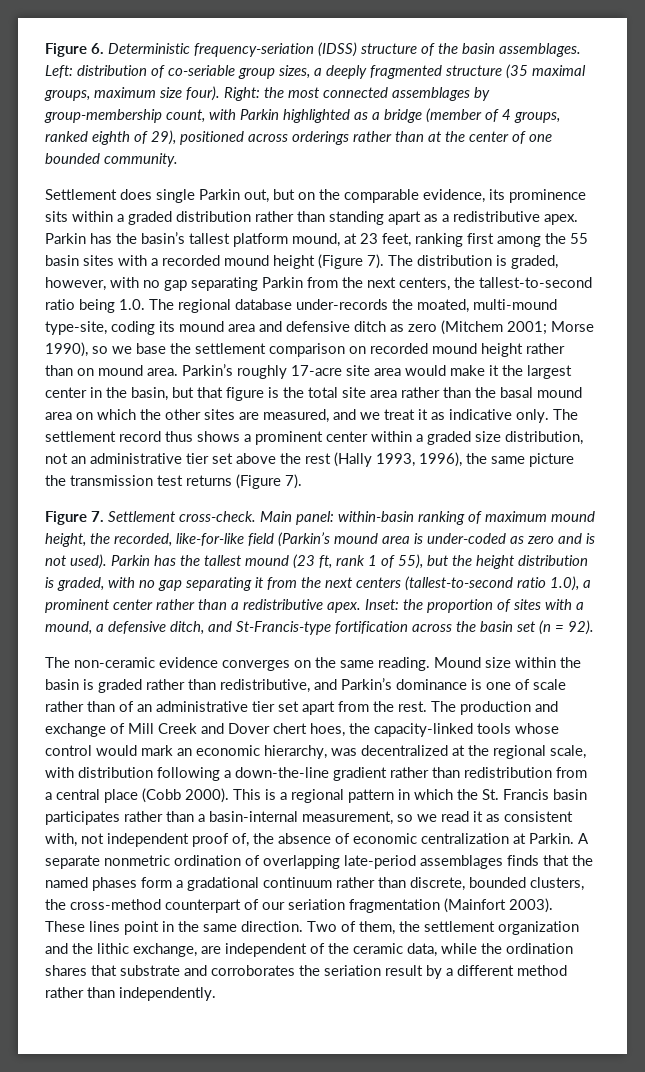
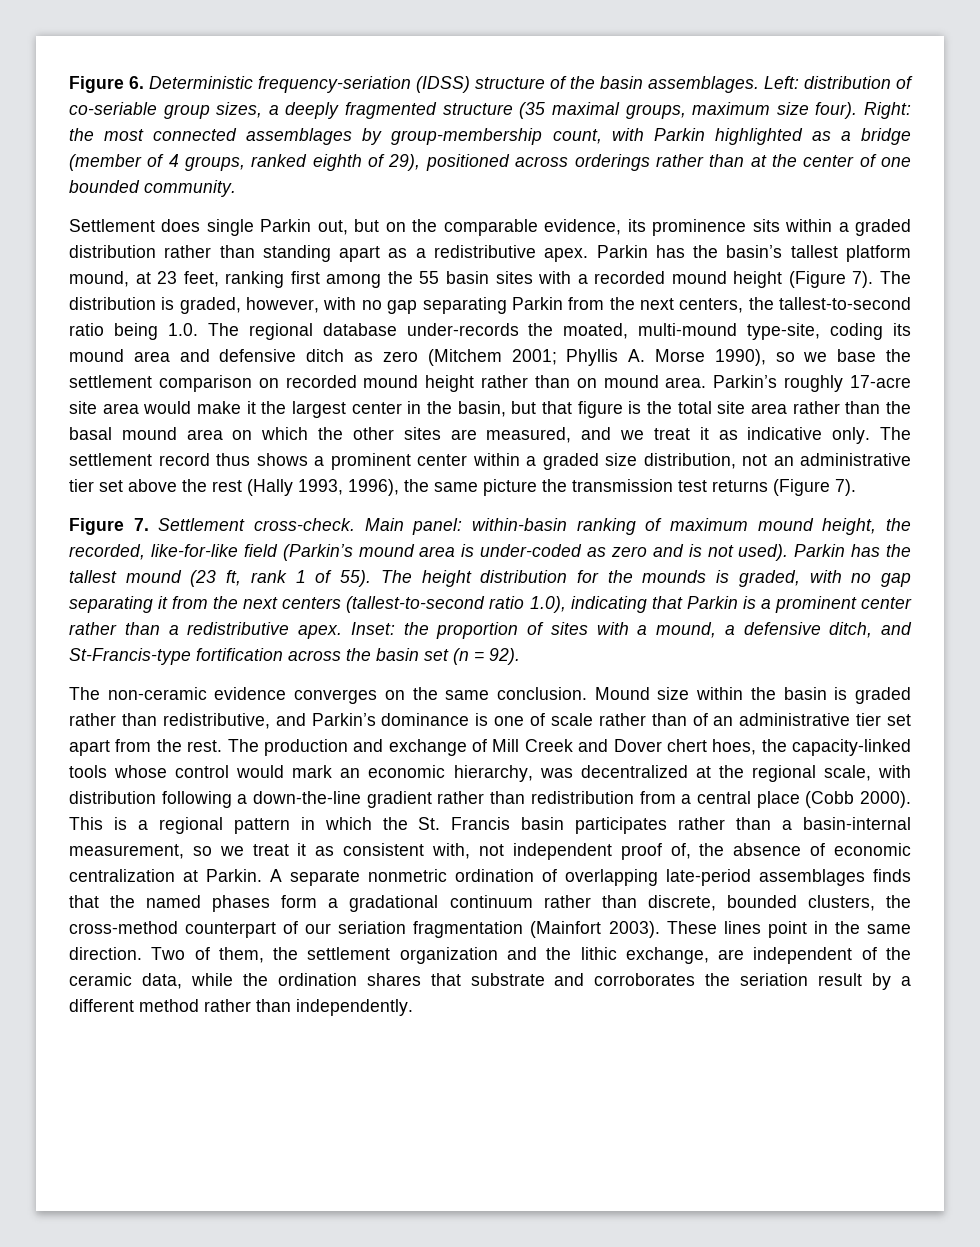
- The distribution is graded, however, with no gap separating Parkin from the next centers, the tallest-to-second ratio being 1.0. The regional database under-records the moated, multi-mound type-site, coding its mound area and defensive ditch as zero (Mitchem 2001; Morse 1990), so we base the settlement comparison on recorded mound height rather than on mound area.
+ The distribution is graded, however, with no gap separating Parkin from the next centers, the tallest-to-second ratio being 1.0. The regional database under-records the moated, multi-mound type-site, coding its mound area and defensive ditch as zero (Mitchem 2001; Phyllis A. Morse 1990), so we base the settlement comparison on recorded mound height rather than on mound area.
- Parkin has the tallest mound (23 ft, rank 1 of 55), but the height distribution is graded, with no gap separating it from the next centers (tallest-to-second ratio 1.0), a prominent center rather than a redistributive apex.
+ Parkin has the tallest mound (23 ft, rank 1 of 55). The height distribution for the mounds is graded, with no gap separating it from the next centers (tallest-to-second ratio 1.0), indicating that Parkin is a prominent center rather than a redistributive apex.
- The non-ceramic evidence converges on the same reading.
+ The non-ceramic evidence converges on the same conclusion.
- This is a regional pattern in which the St. Francis basin participates rather than a basin-internal measurement, so we read it as consistent with, not independent proof of, the absence of economic centralization at Parkin.
+ This is a regional pattern in which the St. Francis basin participates rather than a basin-internal measurement, so we treat it as consistent with, not independent proof of, the absence of economic centralization at Parkin.

